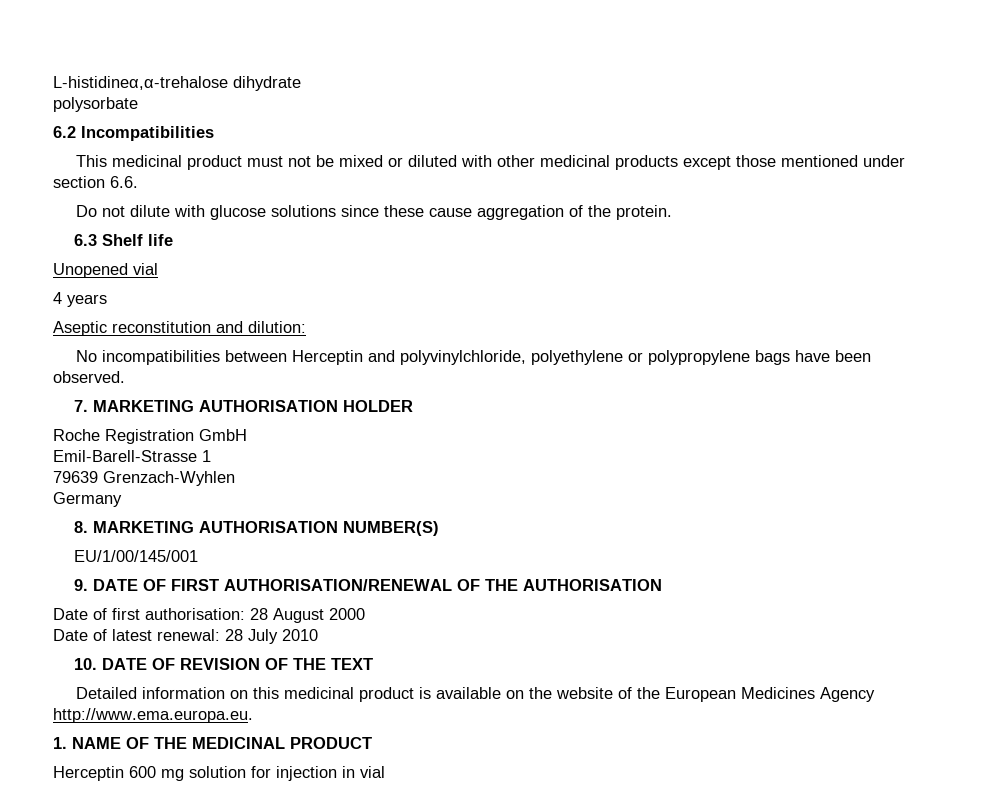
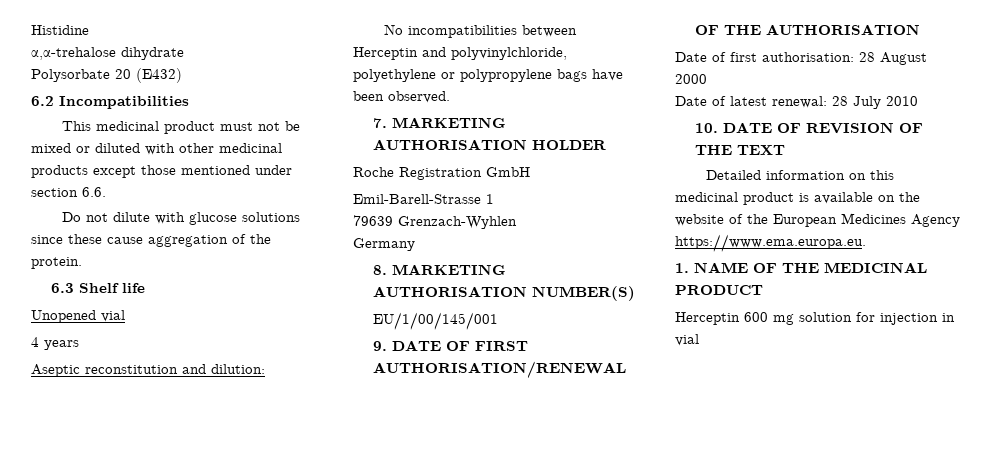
- L-histidineα,α-trehalose dihydrate
+ Histidine
+ α,α-trehalose dihydrate
- polysorbate
+ Polysorbate 20 (E432)
- Detailed information on this medicinal product is available on the website of the European Medicines Agency http://www.ema.europa.eu.
+ Detailed information on this medicinal product is available on the website of the European Medicines Agency https://www.ema.europa.eu.

